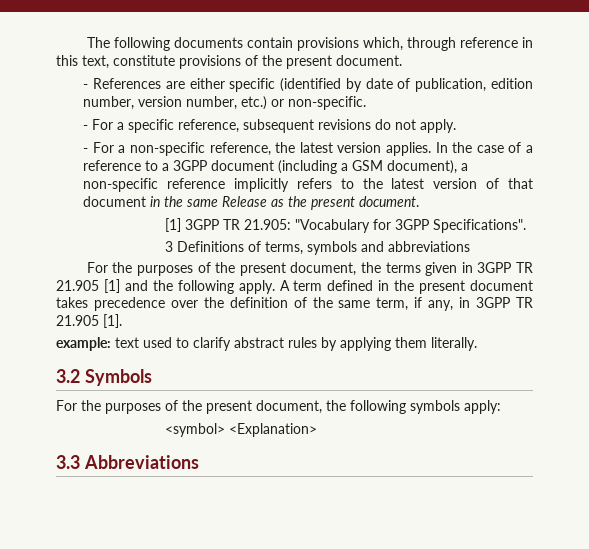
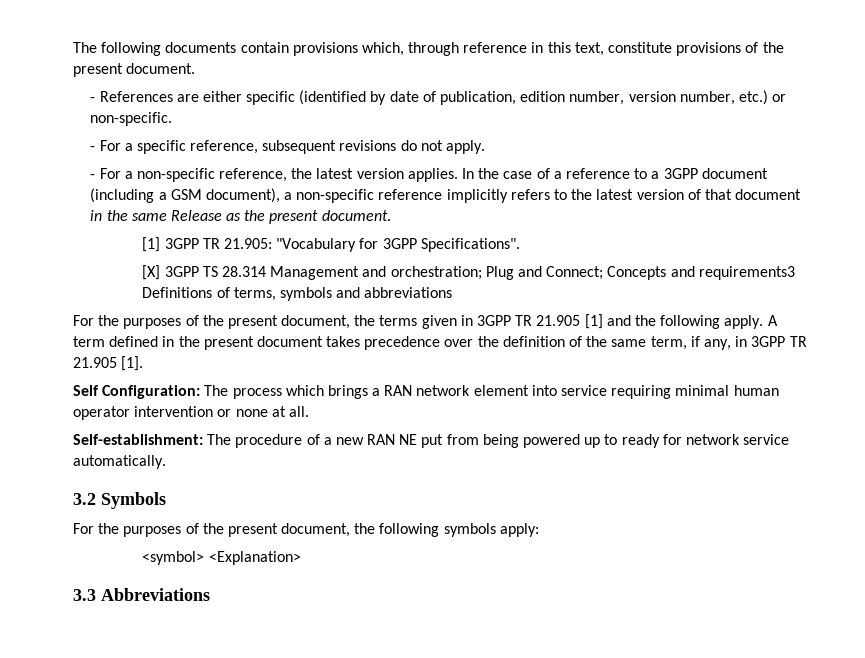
- 3 Definitions of terms, symbols and abbreviations
+ [X] 3GPP TS 28.314 Management and orchestration; Plug and Connect; Concepts and requirements3 Definitions of terms, symbols and abbreviations
- example: text used to clarify abstract rules by applying them literally.
+ Self Configuration: The process which brings a RAN network element into service requiring minimal human operator intervention or none at all.
+ Self-establishment: The procedure of a new RAN NE put from being powered up to ready for network service automatically.

